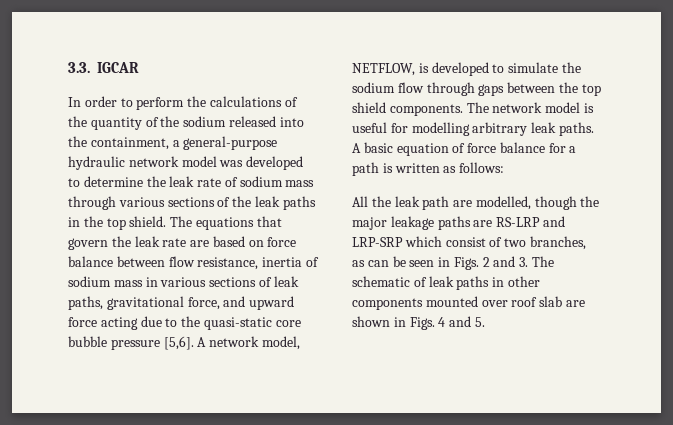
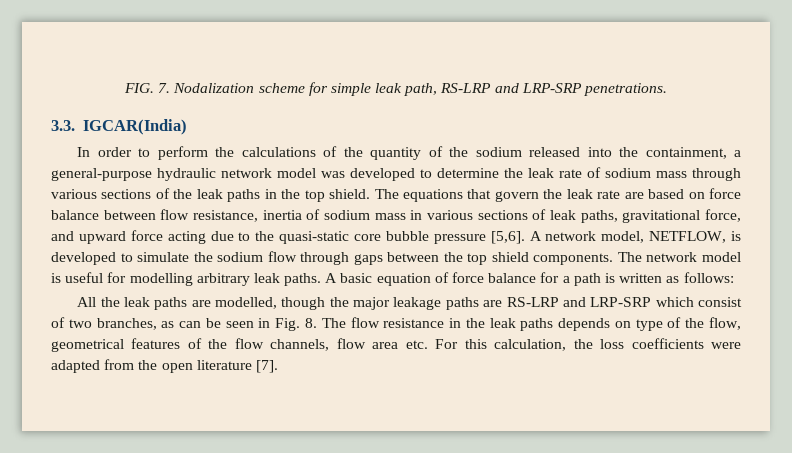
- 3.3. IGCAR
+ FIG. 7. Nodalization scheme for simple leak path, RS-LRP and LRP-SRP penetrations.
+ 3.3. IGCAR(India)
- All the leak path are modelled, though the major leakage paths are RS-LRP and LRP-SRP which consist of two branches, as can be seen in Figs. 2 and 3. The schematic of leak paths in other components mounted over roof slab are shown in Figs. 4 and 5.
+ All the leak paths are modelled, though the major leakage paths are RS-LRP and LRP-SRP which consist of two branches, as can be seen in Fig. 8. The flow resistance in the leak paths depends on type of the flow, geometrical features of the flow channels, flow area etc. For this calculation, the loss coefficients were adapted from the open literature [7].

